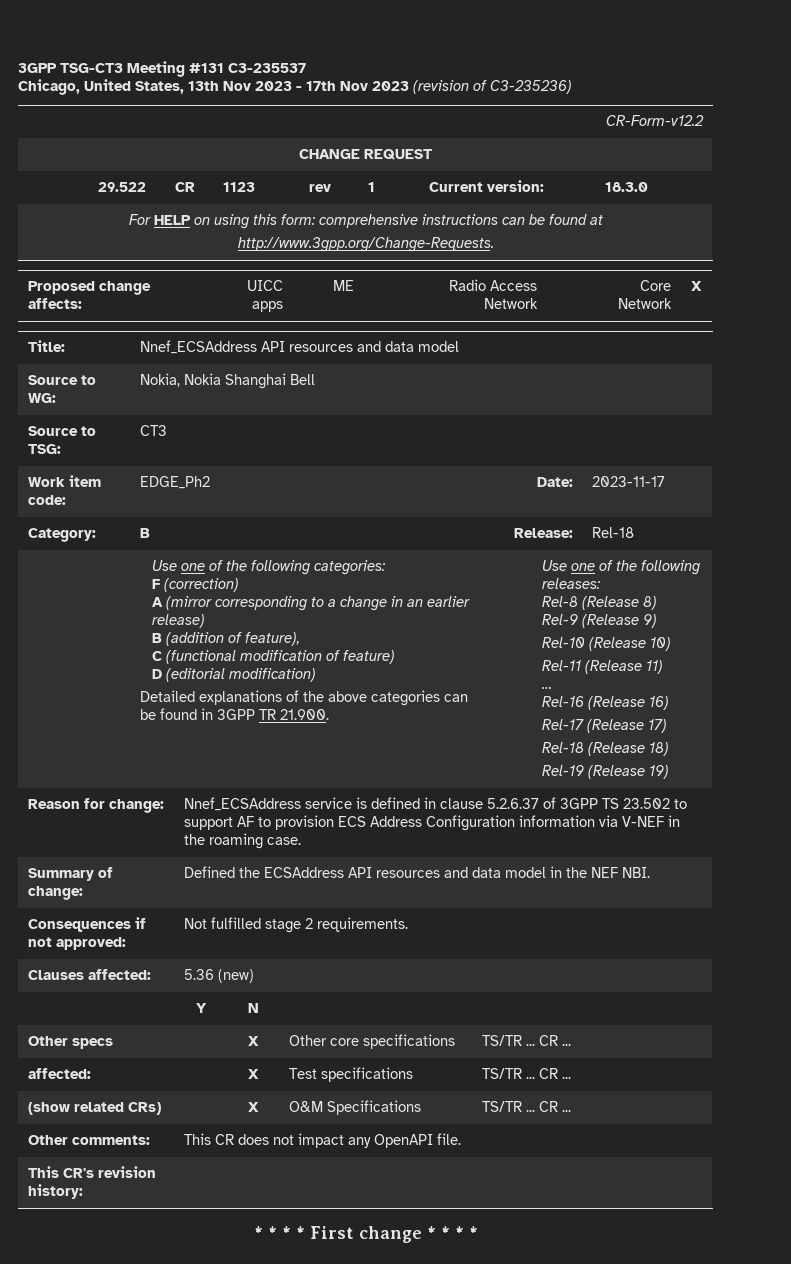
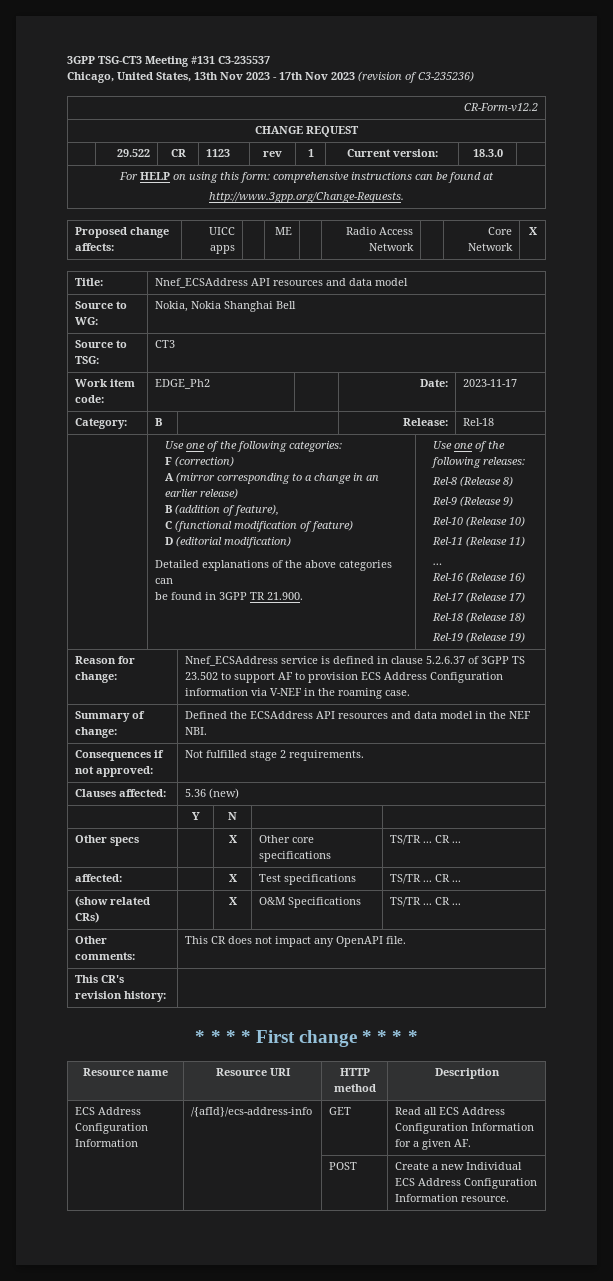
+ Resource name | Resource URI | HTTP method | Description
+ ECS Address Configuration Information | /{afId}/ecs-address-info | GET | Read all ECS Address Configuration Information for a given AF.
+ | | POST | Create a new Individual ECS Address Configuration Information resource.

